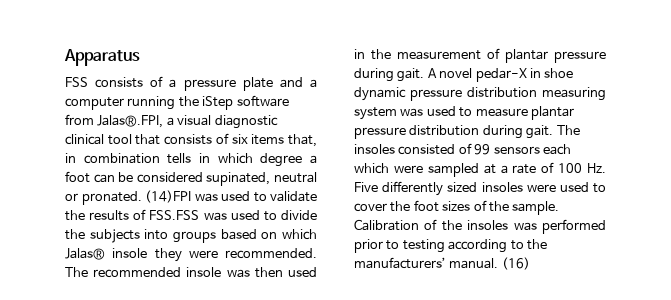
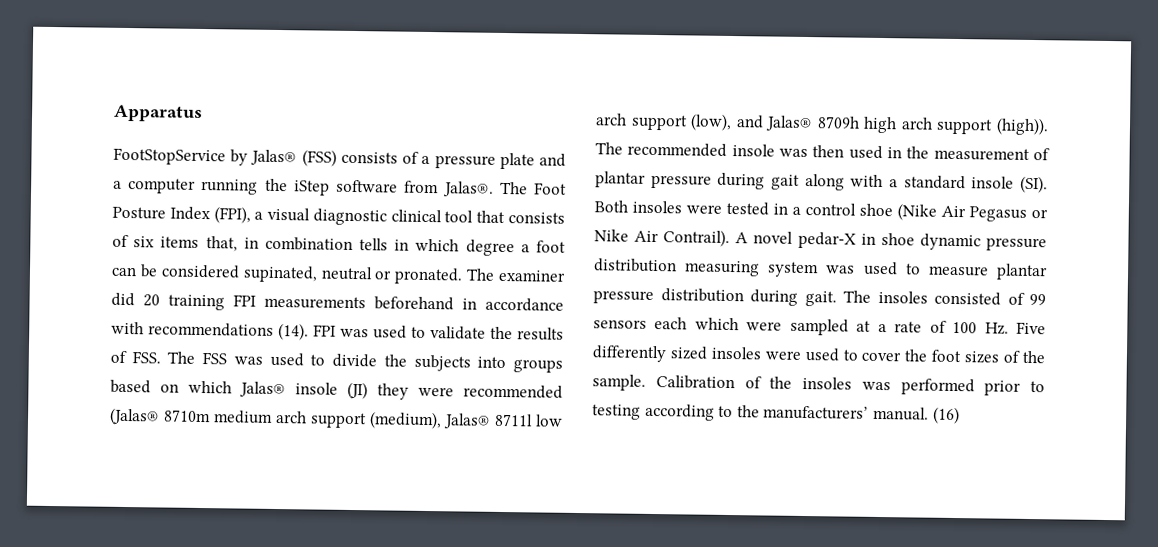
- FSS consists of a pressure plate and a computer running the iStep software from Jalas®.FPI, a visual diagnostic clinical tool that consists of six items that, in combination tells in which degree a foot can be considered supinated, neutral or pronated.
+ FootStopService by Jalas® (FSS) consists of a pressure plate and a computer running the iStep software from Jalas®. The Foot Posture Index (FPI), a visual diagnostic clinical tool that consists of six items that, in combination tells in which degree a foot can be considered supinated, neutral or pronated.
- (14)FPI was used to validate the results of FSS.FSS was used to divide the subjects into groups based on which Jalas® insole they were recommended.
+ The examiner did 20 training FPI measurements beforehand in accordance with recommendations (14). FPI was used to validate the results of FSS. The FSS was used to divide the subjects into groups based on which Jalas® insole (JI) they were recommended (Jalas® 8710m medium arch support (medium), Jalas® 8711l low arch support (low), and Jalas® 8709h high arch support (high)).
- The recommended insole was then used in the measurement of plantar pressure during gait.
+ The recommended insole was then used in the measurement of plantar pressure during gait along with a standard insole (SI). Both insoles were tested in a control shoe (Nike Air Pegasus or Nike Air Contrail).

